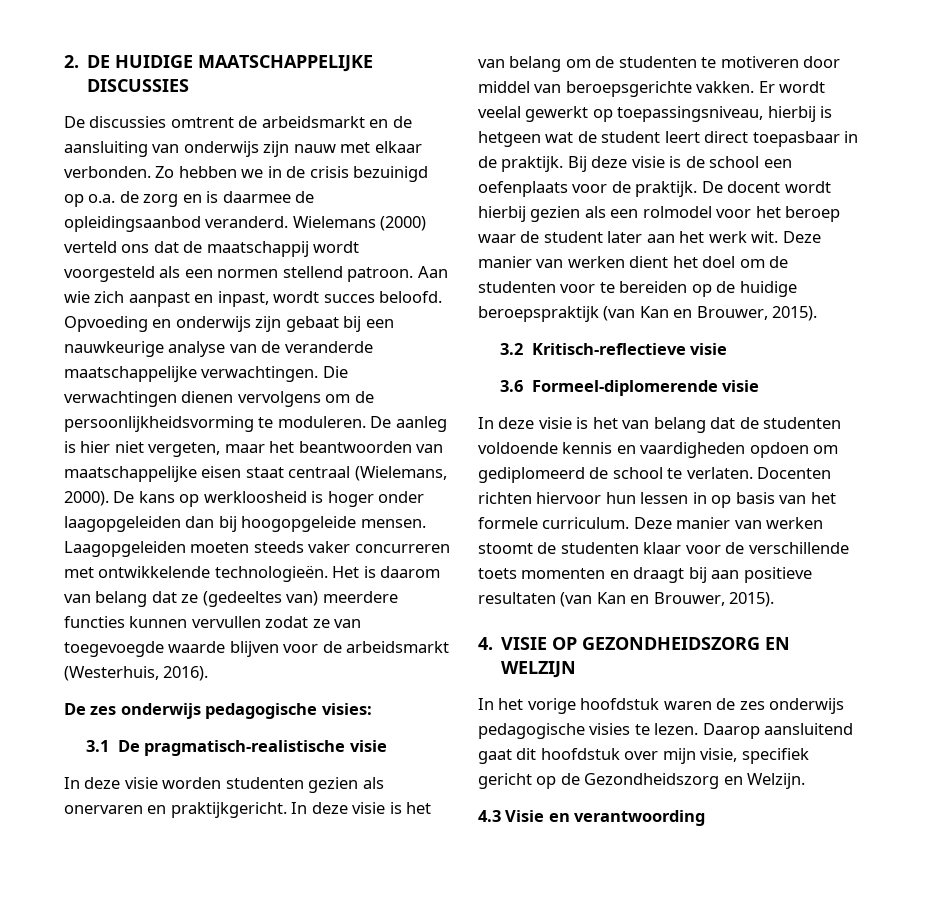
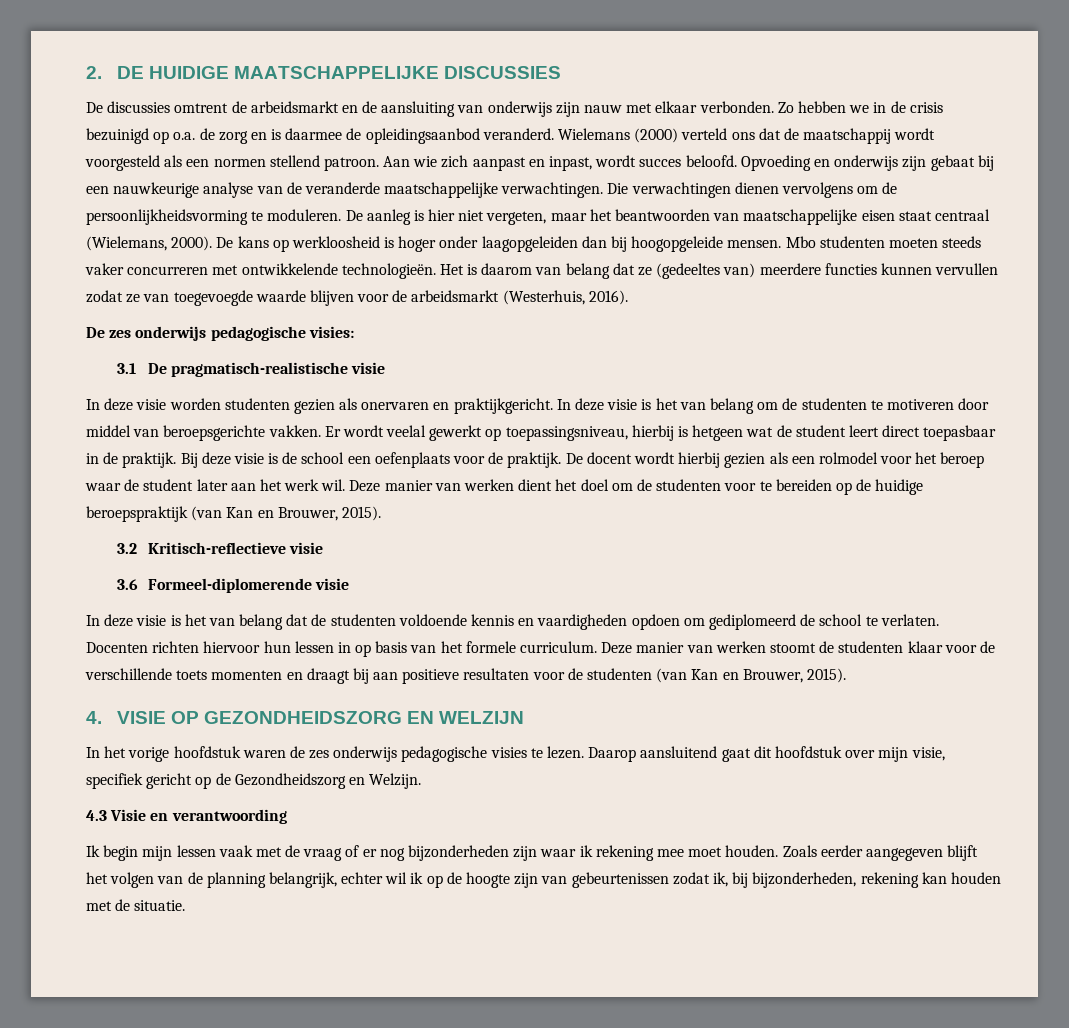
- Laagopgeleiden moeten steeds vaker concurreren met ontwikkelende technologieën.
+ Mbo studenten moeten steeds vaker concurreren met ontwikkelende technologieën.
- De docent wordt hierbij gezien als een rolmodel voor het beroep waar de student later aan het werk wit.
+ De docent wordt hierbij gezien als een rolmodel voor het beroep waar de student later aan het werk wil.
- Deze manier van werken stoomt de studenten klaar voor de verschillende toets momenten en draagt bij aan positieve resultaten (van Kan en Brouwer, 2015).
+ Deze manier van werken stoomt de studenten klaar voor de verschillende toets momenten en draagt bij aan positieve resultaten voor de studenten (van Kan en Brouwer, 2015).
+ Ik begin mijn lessen vaak met de vraag of er nog bijzonderheden zijn waar ik rekening mee moet houden. Zoals eerder aangegeven blijft het volgen van de planning belangrijk, echter wil ik op de hoogte zijn van gebeurtenissen zodat ik, bij bijzonderheden, rekening kan houden met de situatie.

